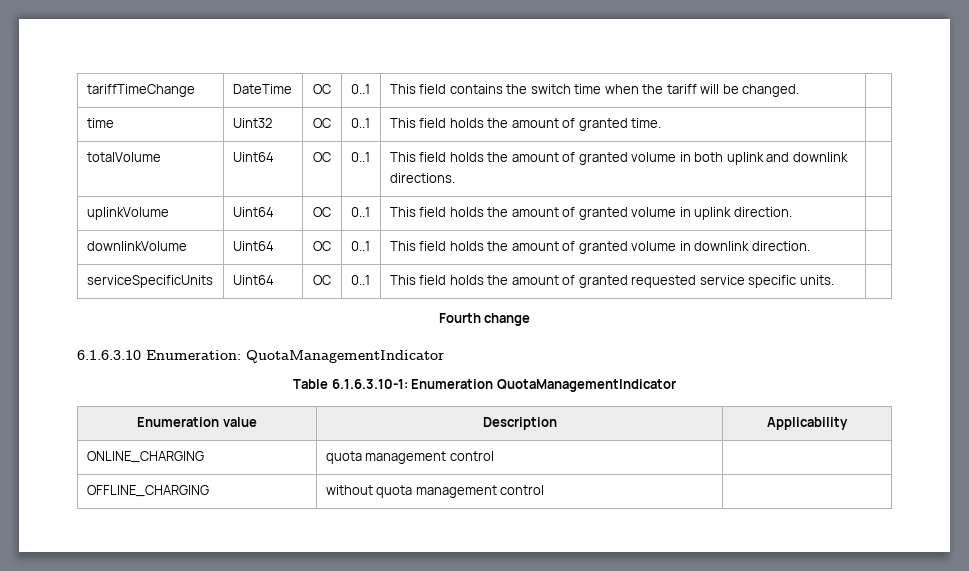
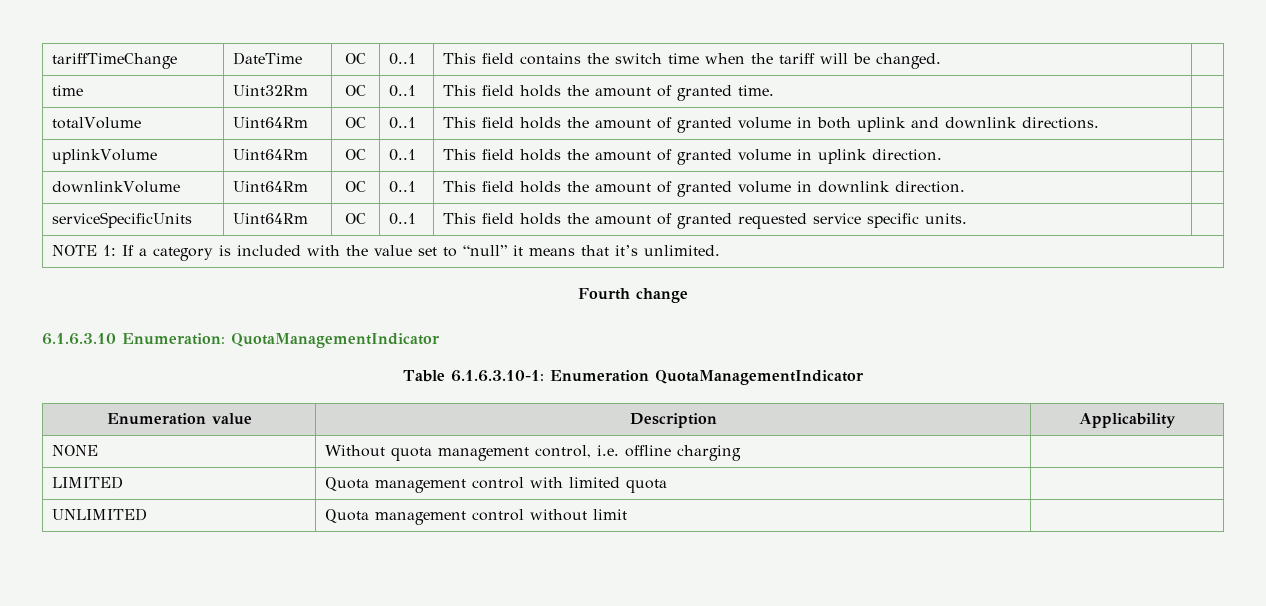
- time | Uint32 | OC | 0..1 | This field holds the amount of granted time. |
+ time | Uint32Rm | OC | 0..1 | This field holds the amount of granted time. |
- totalVolume | Uint64 | OC | 0..1 | This field holds the amount of granted volume in both uplink and downlink directions. |
+ totalVolume | Uint64Rm | OC | 0..1 | This field holds the amount of granted volume in both uplink and downlink directions. |
- uplinkVolume | Uint64 | OC | 0..1 | This field holds the amount of granted volume in uplink direction. |
+ uplinkVolume | Uint64Rm | OC | 0..1 | This field holds the amount of granted volume in uplink direction. |
- downlinkVolume | Uint64 | OC | 0..1 | This field holds the amount of granted volume in downlink direction. |
+ downlinkVolume | Uint64Rm | OC | 0..1 | This field holds the amount of granted volume in downlink direction. |
- serviceSpecificUnits | Uint64 | OC | 0..1 | This field holds the amount of granted requested service specific units. |
+ serviceSpecificUnits | Uint64Rm | OC | 0..1 | This field holds the amount of granted requested service specific units. |
+ NOTE 1: If a category is included with the value set to “null” it means that it’s unlimited.
- ONLINE_CHARGING | quota management control |
- OFFLINE_CHARGING | without quota management control |
+ NONE | Without quota management control, i.e. offline charging |
+ LIMITED | Quota management control with limited quota |
+ UNLIMITED | Quota management control without limit |

